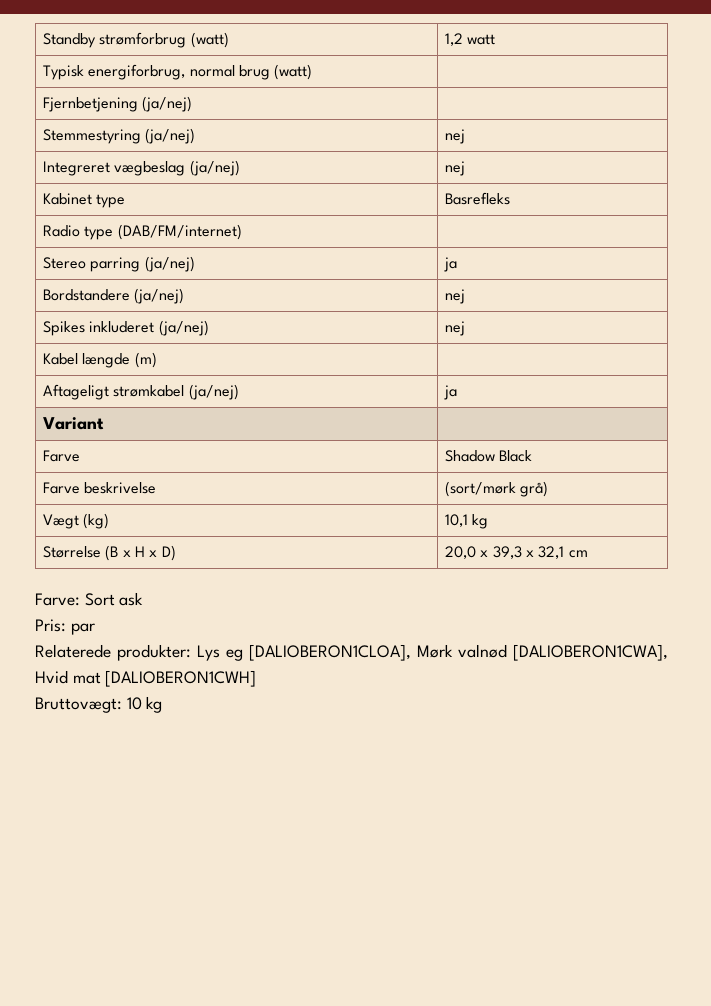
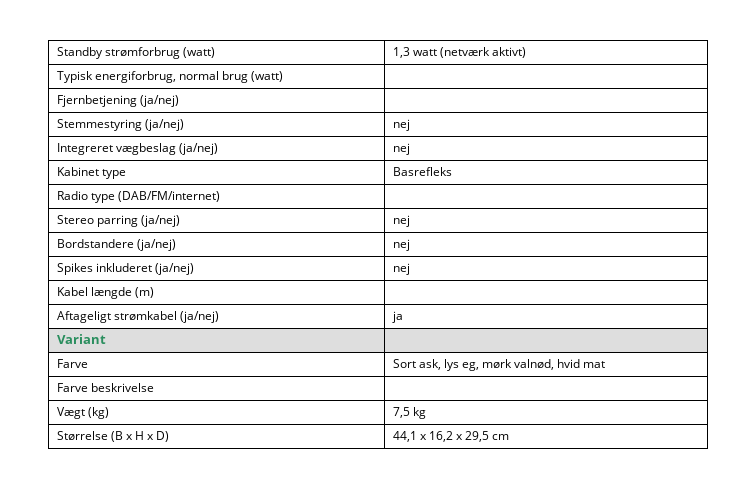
- Standby strømforbrug (watt) | 1,2 watt
+ Standby strømforbrug (watt) | 1,3 watt (netværk aktivt)
- Stereo parring (ja/nej) | ja
+ Stereo parring (ja/nej) | nej
- Farve | Shadow Black
+ Farve | Sort ask, lys eg, mørk valnød, hvid mat
- Farve beskrivelse | (sort/mørk grå)
+ Farve beskrivelse |
- Vægt (kg) | 10,1 kg
+ Vægt (kg) | 7,5 kg
- Størrelse (B x H x D) | 20,0 x 39,3 x 32,1 cm
- Farve: Sort ask
- Pris: par
- Relaterede produkter: Lys eg [DALIOBERON1CLOA], Mørk valnød [DALIOBERON1CWA], Hvid mat [DALIOBERON1CWH]
- Bruttovægt: 10 kg
+ Størrelse (B x H x D) | 44,1 x 16,2 x 29,5 cm

